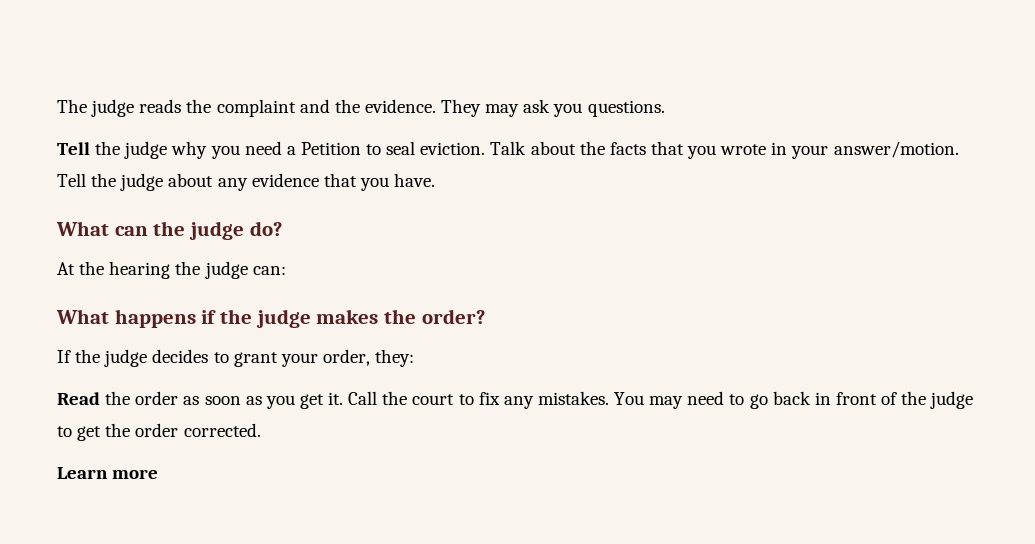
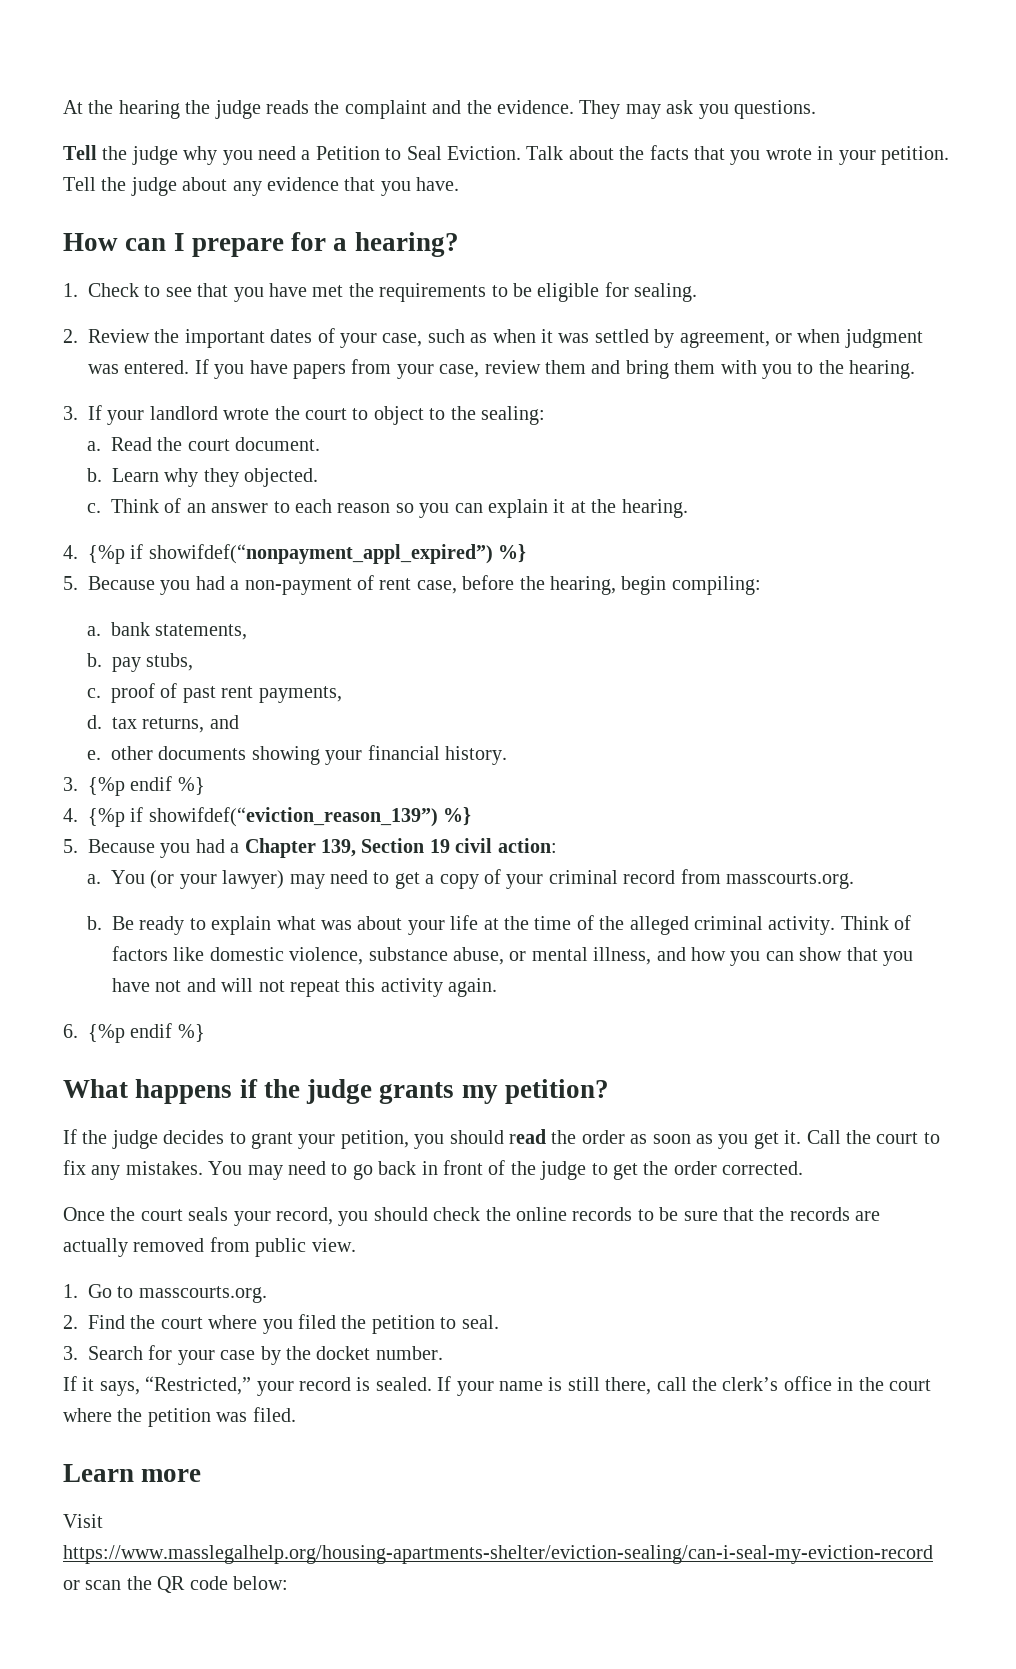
- The judge reads the complaint and the evidence.
+ At the hearing the judge reads the complaint and the evidence.
- Tell the judge why you need a Petition to seal eviction.
+ Tell the judge why you need a Petition to Seal Eviction.
- Talk about the facts that you wrote in your answer/motion.
+ Talk about the facts that you wrote in your petition.
- What can the judge do?
- At the hearing the judge can:
+ How can I prepare for a hearing?
+ 1. Check to see that you have met the requirements to be eligible for sealing.
+ 2. Review the important dates of your case, such as when it was settled by agreement, or when judgment was entered. If you have papers from your case, review them and bring them with you to the hearing.
+ 3. If your landlord wrote the court to object to the sealing:
+ a. Read the court document.
+ b. Learn why they objected.
+ c. Think of an answer to each reason so you can explain it at the hearing.
+ 4. {%p if showifdef(“nonpayment_appl_expired”) %}
+ 5. Because you had a non-payment of rent case, before the hearing, begin compiling:
+ a. bank statements,
+ b. pay stubs,
+ c. proof of past rent payments,
+ d. tax returns, and
+ e. other documents showing your financial history.
+ 3. {%p endif %}
+ 4. {%p if showifdef(“eviction_reason_139”) %}
+ 5. Because you had a Chapter 139, Section 19 civil action:
+ a. You (or your lawyer) may need to get a copy of your criminal record from masscourts.org.
+ b. Be ready to explain what was about your life at the time of the alleged criminal activity. Think of factors like domestic violence, substance abuse, or mental illness, and how you can show that you have not and will not repeat this activity again.
+ 6. {%p endif %}
- What happens if the judge makes the order?
+ What happens if the judge grants my petition?
- If the judge decides to grant your order, they:
- Read the order as soon as you get it.
+ If the judge decides to grant your petition, you should read the order as soon as you get it.
+ Once the court seals your record, you should check the online records to be sure that the records are actually removed from public view.
+ 1. Go to masscourts.org.
+ 2. Find the court where you filed the petition to seal.
+ 3. Search for your case by the docket number.
+ If it says, “Restricted,” your record is sealed. If your name is still there, call the clerk’s office in the court where the petition was filed.
  Learn more
+ Visit https://www.masslegalhelp.org/housing-apartments-shelter/eviction-sealing/can-i-seal-my-eviction-record or scan the QR code below:

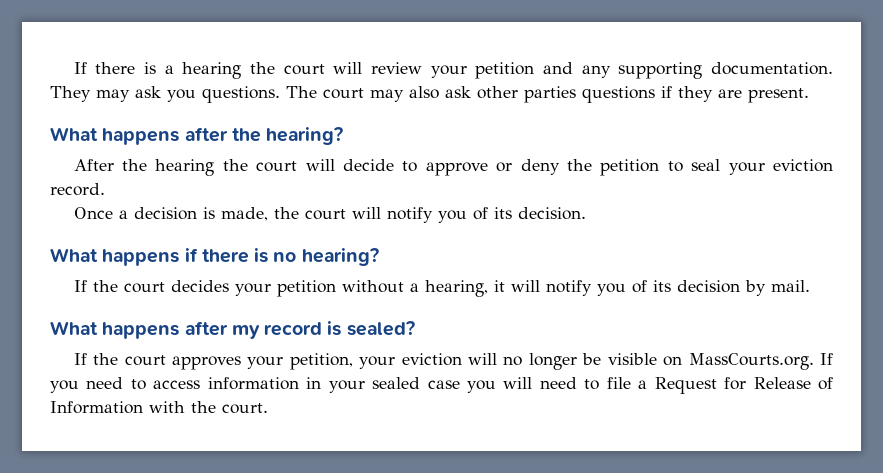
- At the hearing the judge reads the complaint and the evidence.
+ If there is a hearing the court will review your petition and any supporting documentation.
- They may ask you questions.
- Tell the judge why you need a Petition to Seal Eviction. Talk about the facts that you wrote in your petition. Tell the judge about any evidence that you have.
- How can I prepare for a hearing?
- 1. Check to see that you have met the requirements to be eligible for sealing.
- 2. Review the important dates of your case, such as when it was settled by agreement, or when judgment was entered. If you have papers from your case, review them and bring them with you to the hearing.
- 3. If your landlord wrote the court to object to the sealing:
- a. Read the court document.
- b. Learn why they objected.
- c. Think of an answer to each reason so you can explain it at the hearing.
- 4. {%p if showifdef(“nonpayment_appl_expired”) %}
- 5. Because you had a non-payment of rent case, before the hearing, begin compiling:
- a. bank statements,
- b. pay stubs,
- c. proof of past rent payments,
- d. tax returns, and
- e. other documents showing your financial history.
- 3. {%p endif %}
- 4. {%p if showifdef(“eviction_reason_139”) %}
- 5. Because you had a Chapter 139, Section 19 civil action:
- a. You (or your lawyer) may need to get a copy of your criminal record from masscourts.org.
- b. Be ready to explain what was about your life at the time of the alleged criminal activity. Think of factors like domestic violence, substance abuse, or mental illness, and how you can show that you have not and will not repeat this activity again.
- 6. {%p endif %}
- What happens if the judge grants my petition?
- If the judge decides to grant your petition, you should read the order as soon as you get it. Call the court to fix any mistakes. You may need to go back in front of the judge to get the order corrected.
- Once the court seals your record, you should check the online records to be sure that the records are actually removed from public view.
- 1. Go to masscourts.org.
- 2. Find the court where you filed the petition to seal.
- 3. Search for your case by the docket number.
- If it says, “Restricted,” your record is sealed. If your name is still there, call the clerk’s office in the court where the petition was filed.
- Learn more
- Visit https://www.masslegalhelp.org/housing-apartments-shelter/eviction-sealing/can-i-seal-my-eviction-record or scan the QR code below:
+ They may ask you questions. The court may also ask other parties questions if they are present.
+ What happens after the hearing?
+ After the hearing the court will decide to approve or deny the petition to seal your eviction record.
+ Once a decision is made, the court will notify you of its decision.
+ What happens if there is no hearing?
+ If the court decides your petition without a hearing, it will notify you of its decision by mail.
+ What happens after my record is sealed?
+ If the court approves your petition, your eviction will no longer be visible on MassCourts.org. If you need to access information in your sealed case you will need to file a Request for Release of Information with the court.

